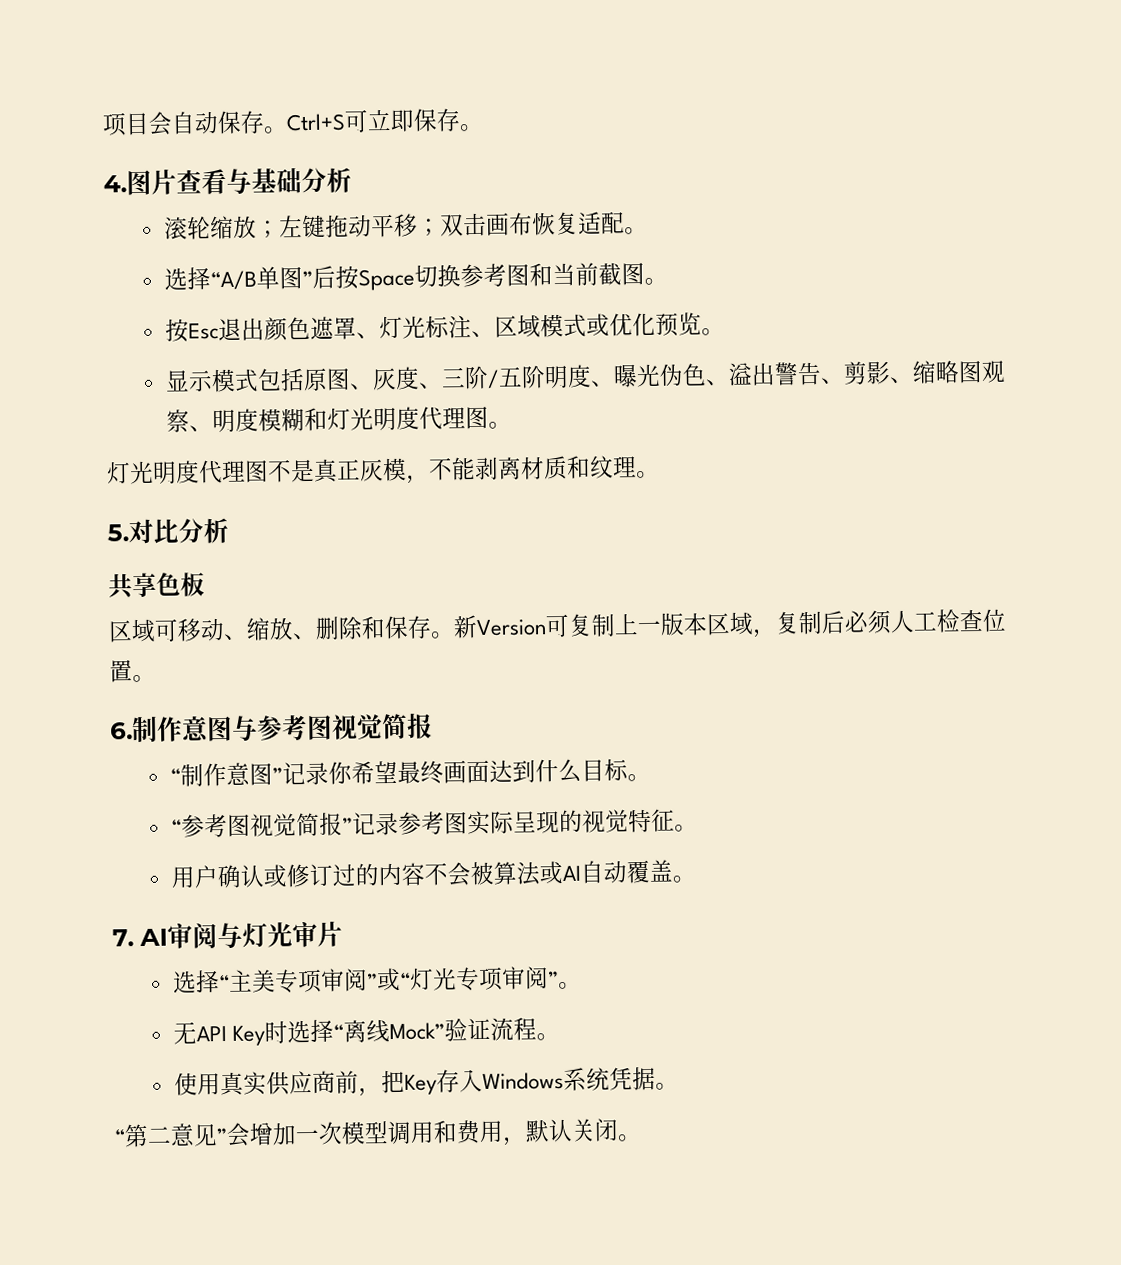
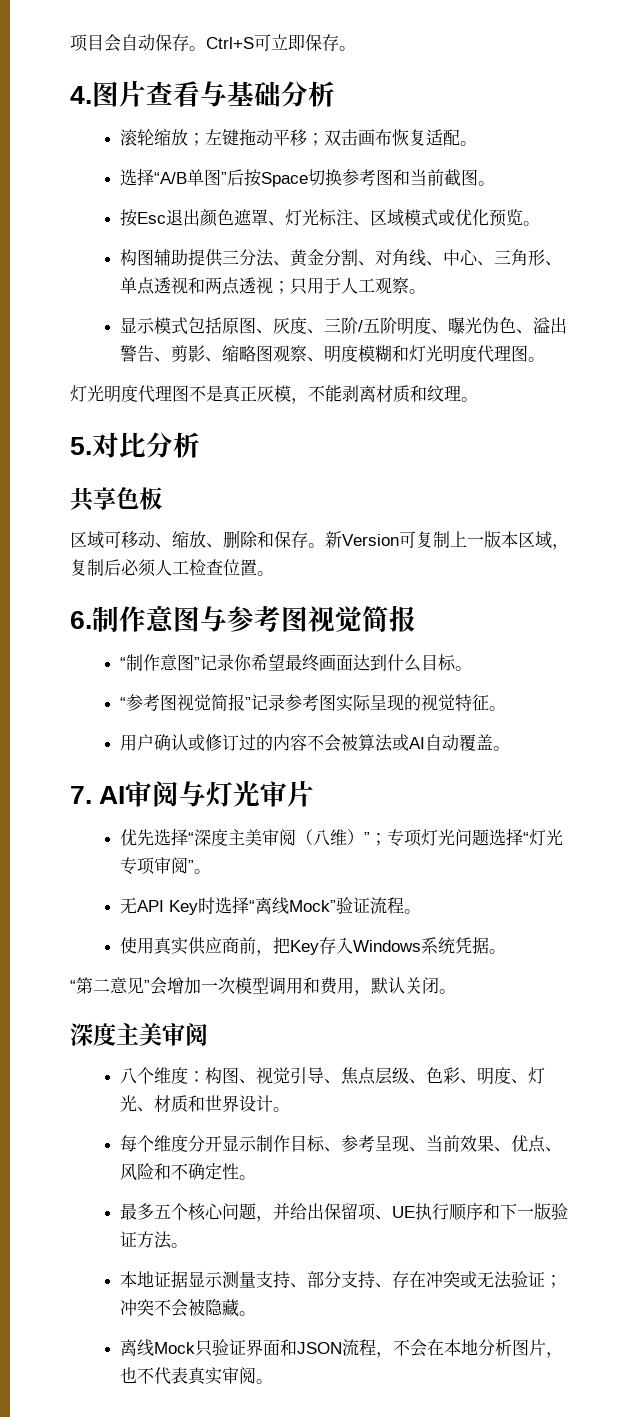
+ 构图辅助提供三分法、黄金分割、对角线、中心、三角形、单点透视和两点透视；只用于人工观察。
- 选择“主美专项审阅”或“灯光专项审阅”。
+ 优先选择“深度主美审阅（八维）”；专项灯光问题选择“灯光专项审阅”。
  “第二意见”会增加一次模型调用和费用，默认关闭。
+ 深度主美审阅
+ 八个维度：构图、视觉引导、焦点层级、色彩、明度、灯光、材质和世界设计。
+ 每个维度分开显示制作目标、参考呈现、当前效果、优点、风险和不确定性。
+ 最多五个核心问题，并给出保留项、UE执行顺序和下一版验证方法。
+ 本地证据显示测量支持、部分支持、存在冲突或无法验证；冲突不会被隐藏。
+ 离线Mock只验证界面和JSON流程，不会在本地分析图片，也不代表真实审阅。

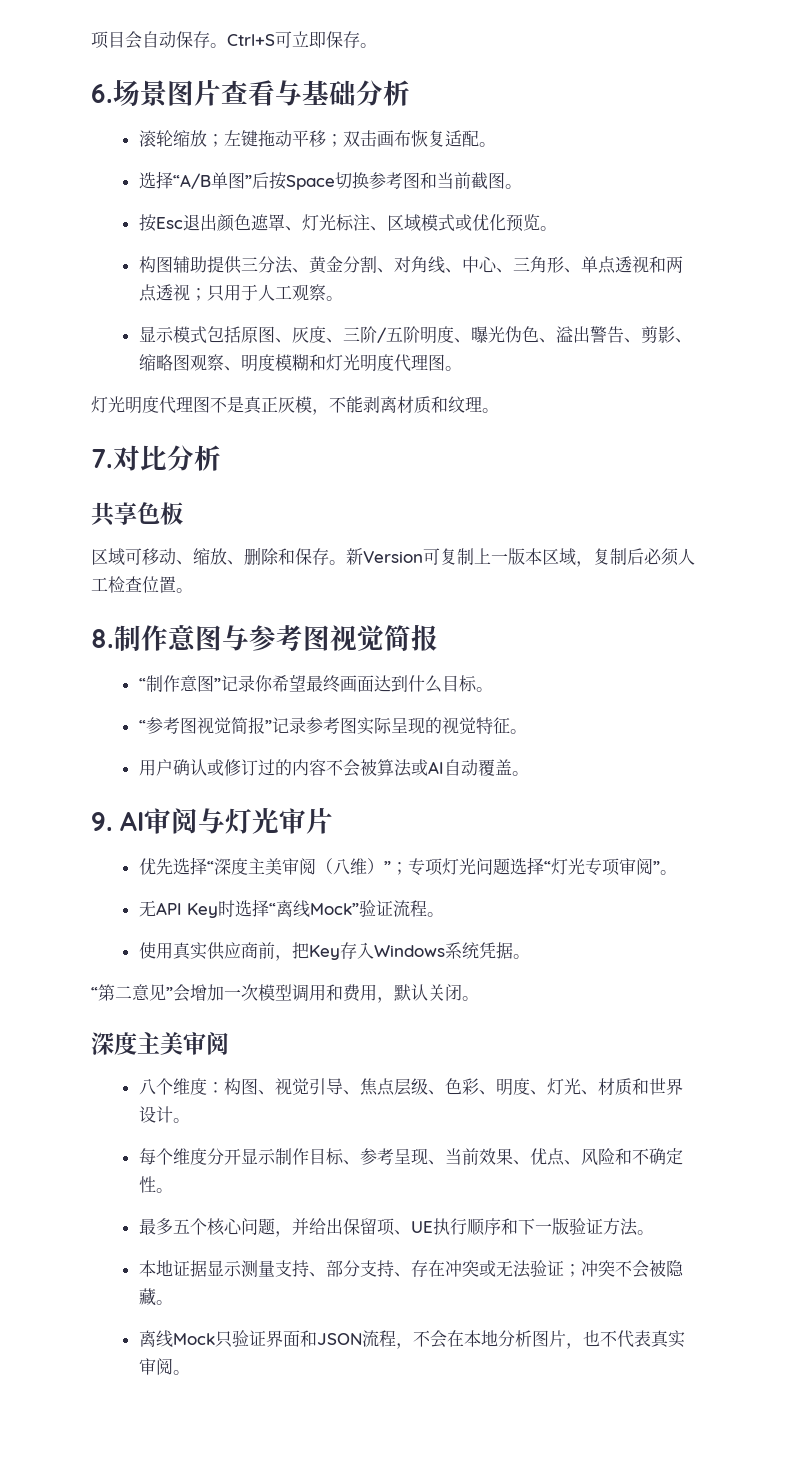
- 4.图片查看与基础分析
+ 6.场景图片查看与基础分析
- 5.对比分析
+ 7.对比分析
- 6.制作意图与参考图视觉简报
+ 8.制作意图与参考图视觉简报
- 7. AI审阅与灯光审片
+ 9. AI审阅与灯光审片

